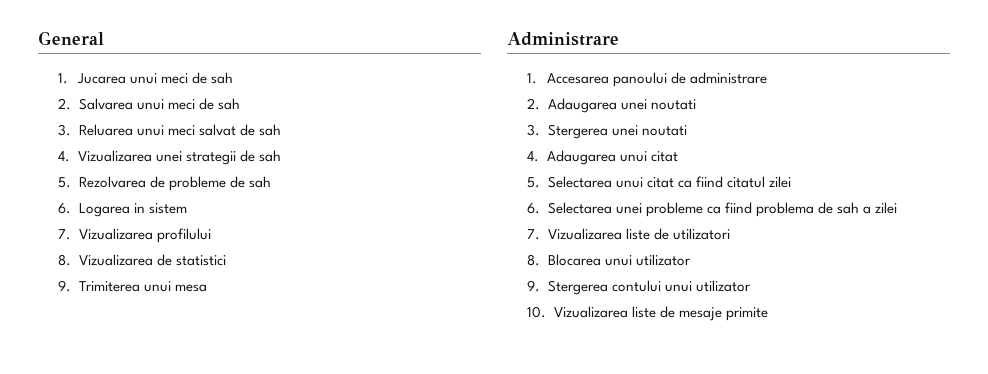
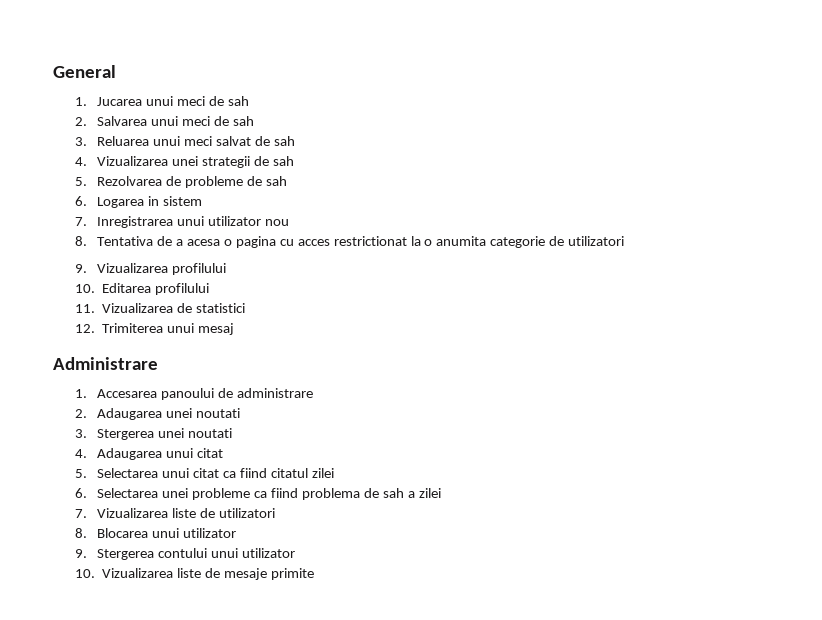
- 7. Vizualizarea profilului
- 8. Vizualizarea de statistici
+ 7. Inregistrarea unui utilizator nou
+ 8. Tentativa de a acesa o pagina cu acces restrictionat la o anumita categorie de utilizatori
+ 9. Vizualizarea profilului
+ 10. Editarea profilului
+ 11. Vizualizarea de statistici
- 9. Trimiterea unui mesa
+ 12. Trimiterea unui mesaj

